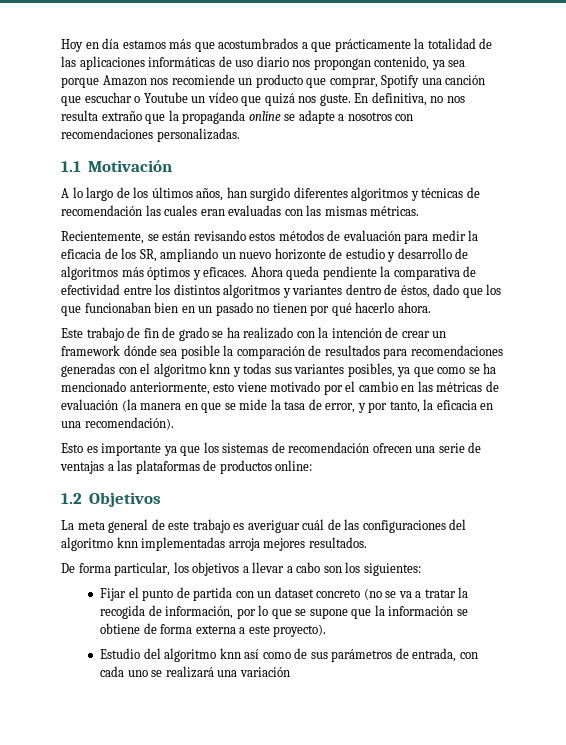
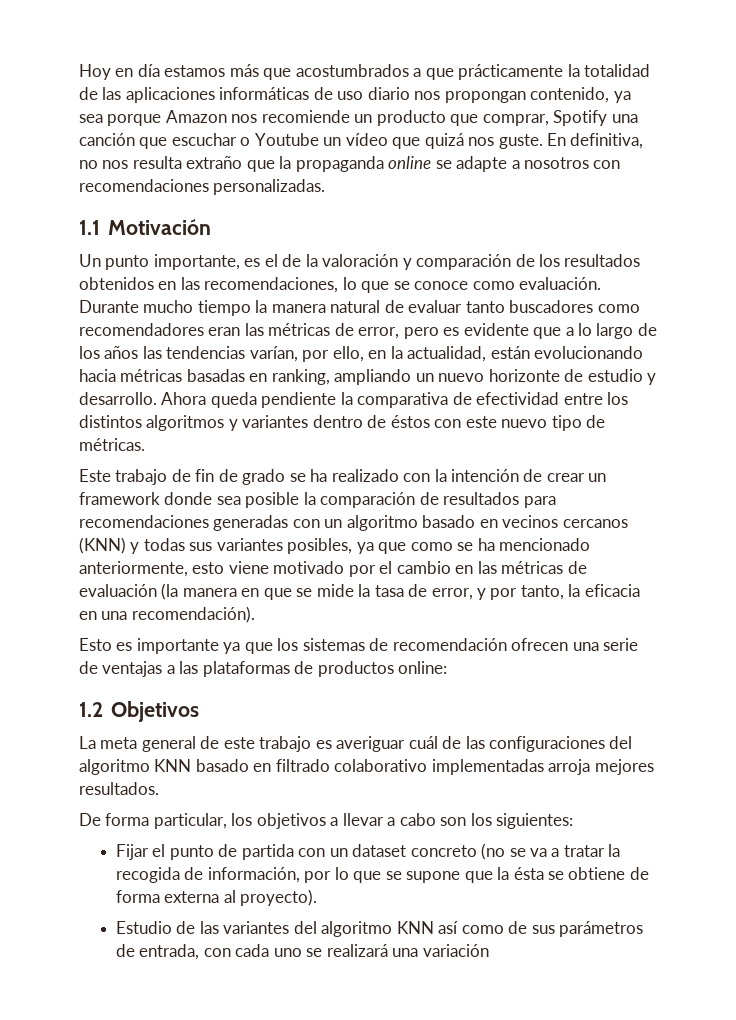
- A lo largo de los últimos años, han surgido diferentes algoritmos y técnicas de recomendación las cuales eran evaluadas con las mismas métricas.
- Recientemente, se están revisando estos métodos de evaluación para medir la eficacia de los SR, ampliando un nuevo horizonte de estudio y desarrollo de algoritmos más óptimos y eficaces.
+ Un punto importante, es el de la valoración y comparación de los resultados obtenidos en las recomendaciones, lo que se conoce como evaluación. Durante mucho tiempo la manera natural de evaluar tanto buscadores como recomendadores eran las métricas de error, pero es evidente que a lo largo de los años las tendencias varían, por ello, en la actualidad, están evolucionando hacia métricas basadas en ranking, ampliando un nuevo horizonte de estudio y desarrollo.
- Ahora queda pendiente la comparativa de efectividad entre los distintos algoritmos y variantes dentro de éstos, dado que los que funcionaban bien en un pasado no tienen por qué hacerlo ahora.
+ Ahora queda pendiente la comparativa de efectividad entre los distintos algoritmos y variantes dentro de éstos con este nuevo tipo de métricas.
- Este trabajo de fin de grado se ha realizado con la intención de crear un framework dónde sea posible la comparación de resultados para recomendaciones generadas con el algoritmo knn y todas sus variantes posibles, ya que como se ha mencionado anteriormente, esto viene motivado por el cambio en las métricas de evaluación (la manera en que se mide la tasa de error, y por tanto, la eficacia en una recomendación).
+ Este trabajo de fin de grado se ha realizado con la intención de crear un framework donde sea posible la comparación de resultados para recomendaciones generadas con un algoritmo basado en vecinos cercanos (KNN) y todas sus variantes posibles, ya que como se ha mencionado anteriormente, esto viene motivado por el cambio en las métricas de evaluación (la manera en que se mide la tasa de error, y por tanto, la eficacia en una recomendación).
- La meta general de este trabajo es averiguar cuál de las configuraciones del algoritmo knn implementadas arroja mejores resultados.
+ La meta general de este trabajo es averiguar cuál de las configuraciones del algoritmo KNN basado en filtrado colaborativo implementadas arroja mejores resultados.
- Fijar el punto de partida con un dataset concreto (no se va a tratar la recogida de información, por lo que se supone que la información se obtiene de forma externa a este proyecto).
+ Fijar el punto de partida con un dataset concreto (no se va a tratar la recogida de información, por lo que se supone que la ésta se obtiene de forma externa al proyecto).
- Estudio del algoritmo knn así como de sus parámetros de entrada, con cada uno se realizará una variación
+ Estudio de las variantes del algoritmo KNN así como de sus parámetros de entrada, con cada uno se realizará una variación

